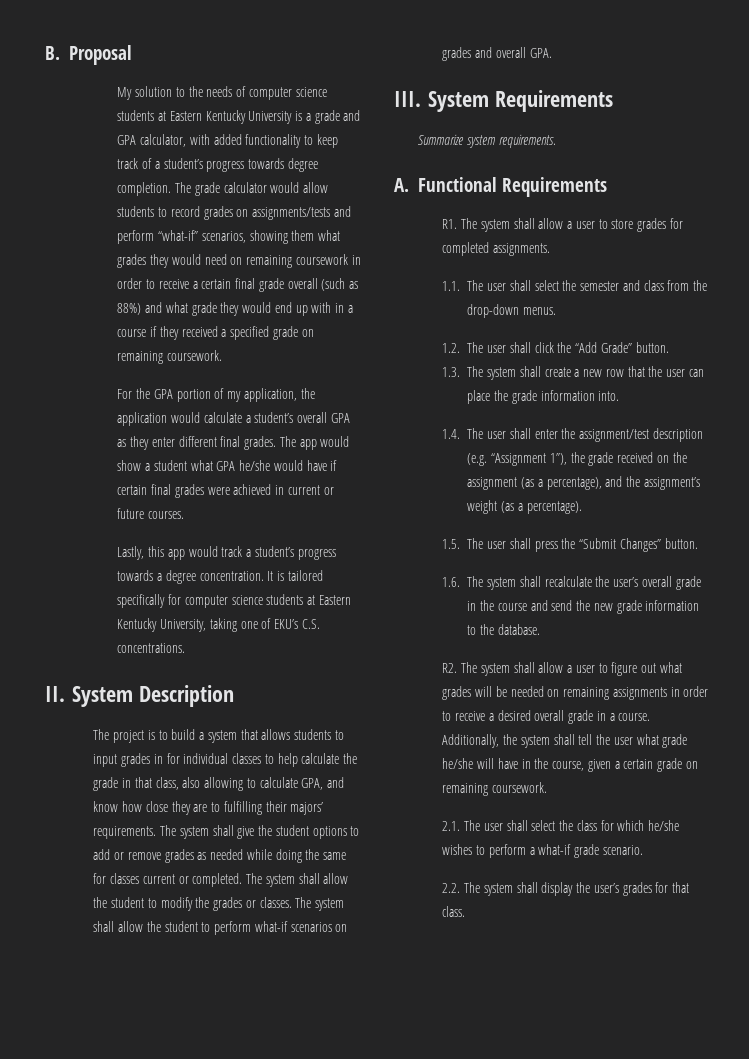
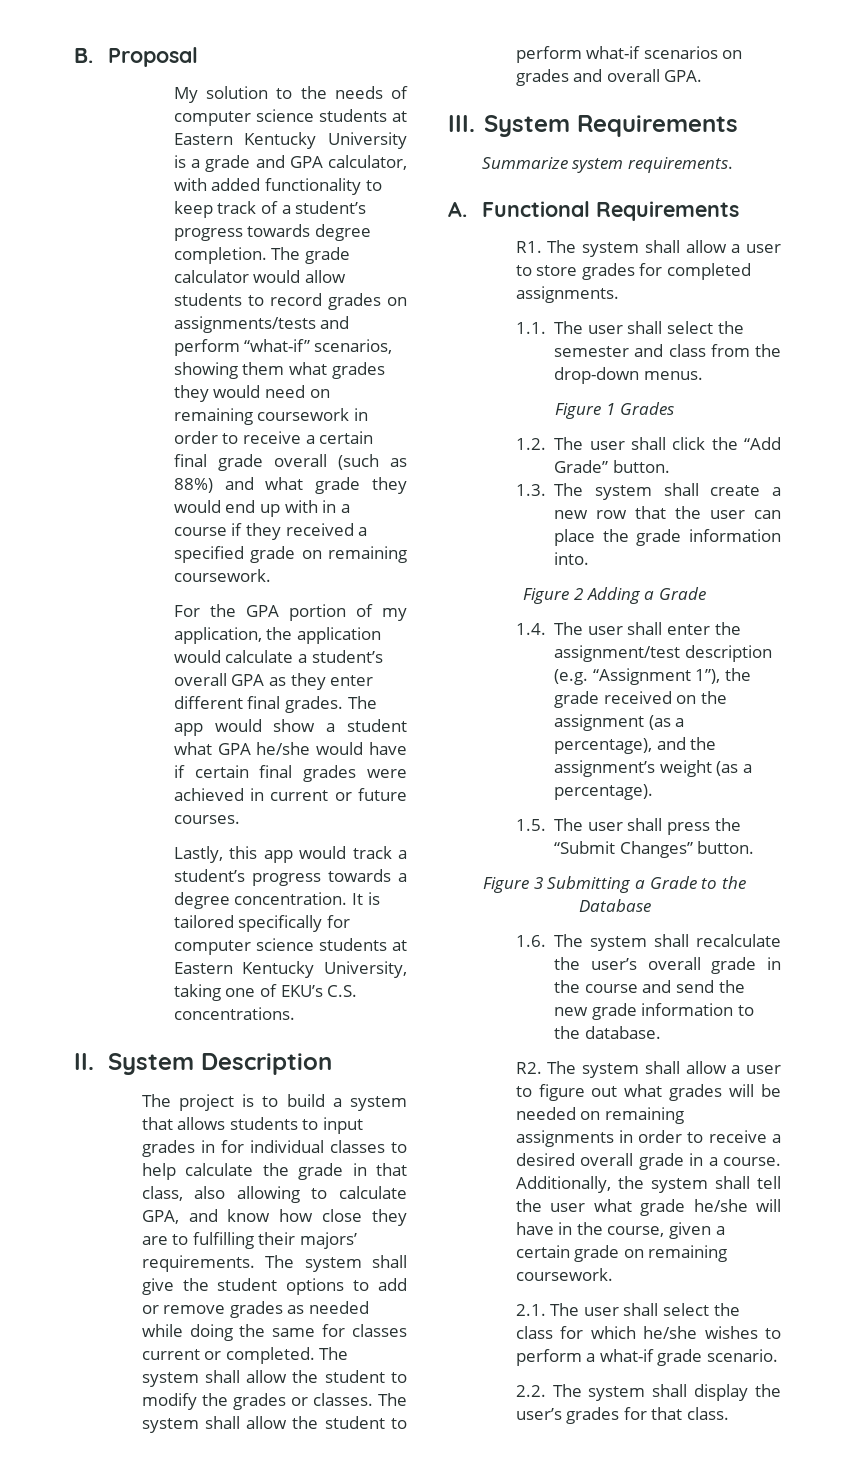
+ Figure 1 Grades
+ Figure 2 Adding a Grade
+ Figure 3 Submitting a Grade to the Database

